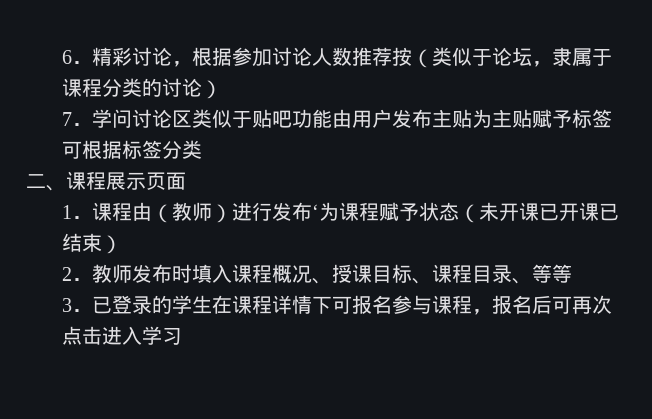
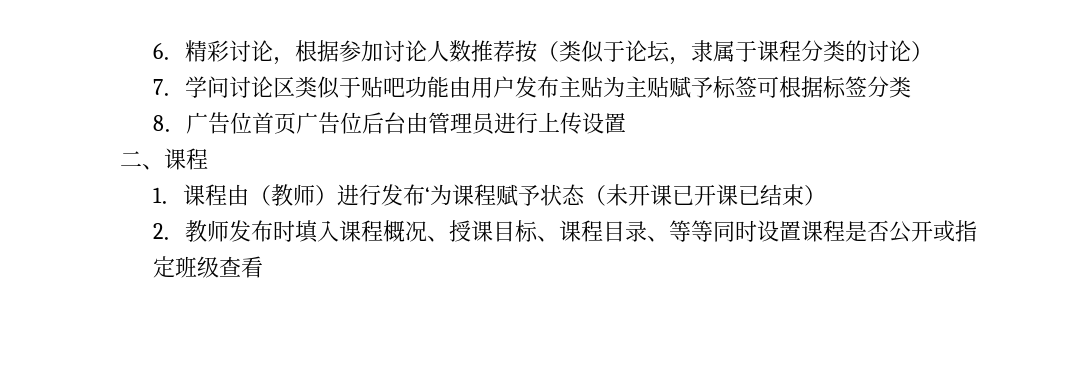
+ 8．广告位首页广告位后台由管理员进行上传设置
- 二、课程展示页面
+ 二、课程
- 2．教师发布时填入课程概况、授课目标、课程目录、等等
- 3．已登录的学生在课程详情下可报名参与课程，报名后可再次点击进入学习
+ 2．教师发布时填入课程概况、授课目标、课程目录、等等同时设置课程是否公开或指定班级查看

